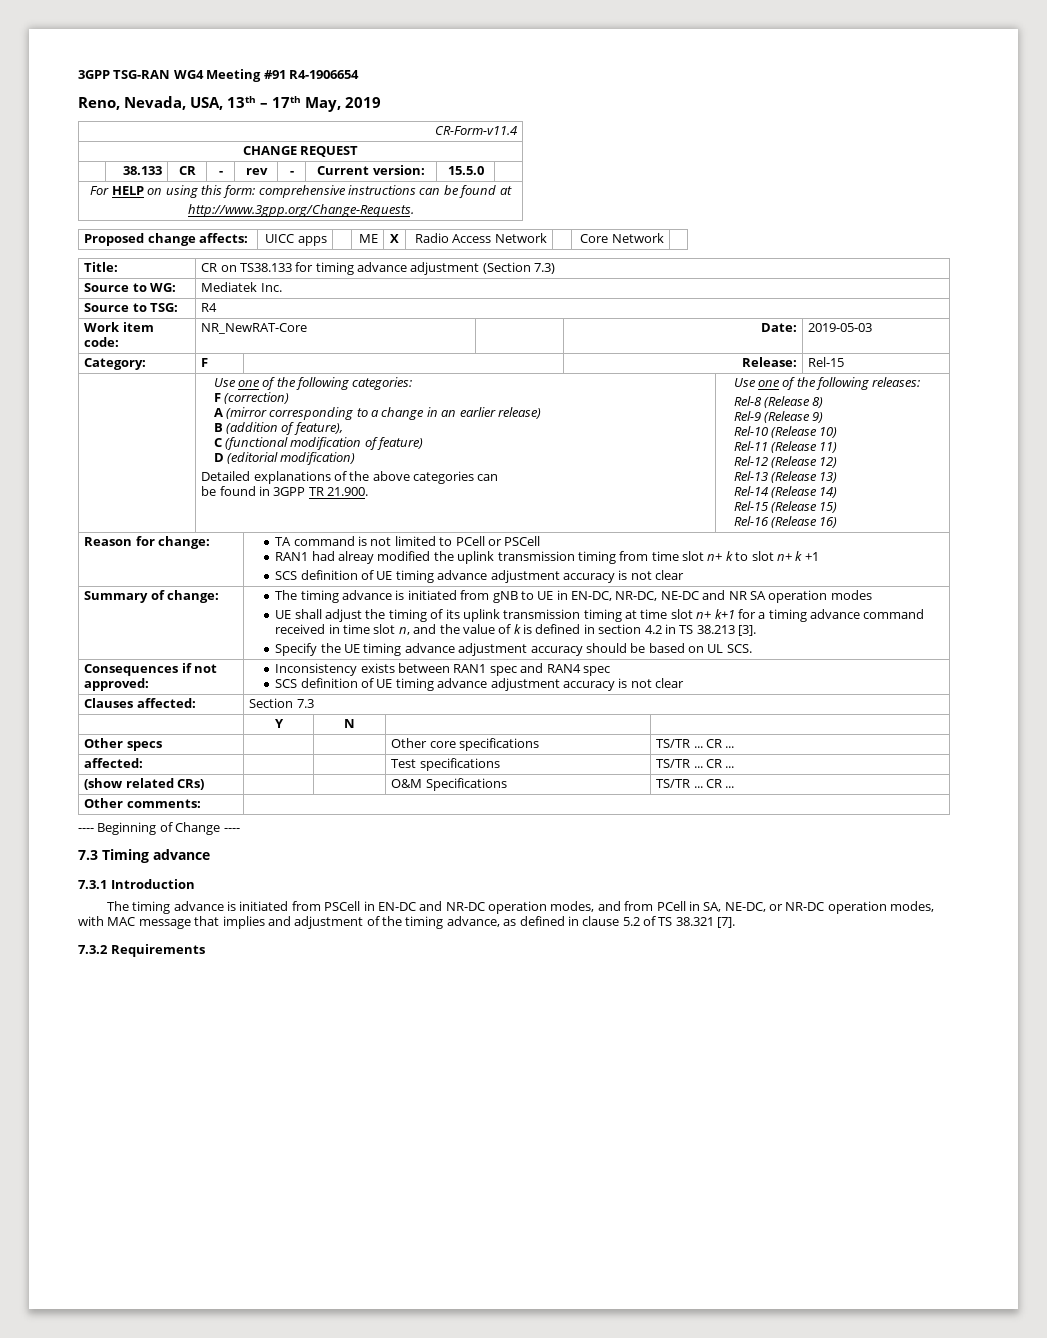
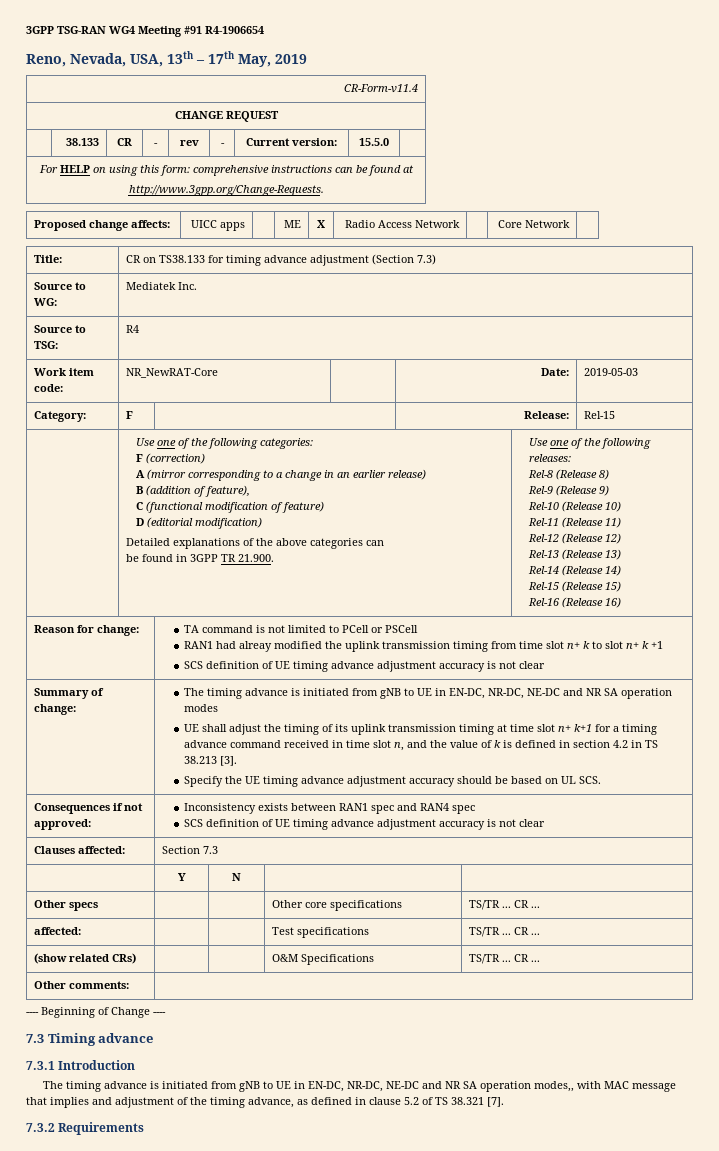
- The timing advance is initiated from PSCell in EN-DC and NR-DC operation modes, and from PCell in SA, NE-DC, or NR-DC operation modes, with MAC message that implies and adjustment of the timing advance, as defined in clause 5.2 of TS 38.321 [7].
+ The timing advance is initiated from gNB to UE in EN-DC, NR-DC, NE-DC and NR SA operation modes,, with MAC message that implies and adjustment of the timing advance, as defined in clause 5.2 of TS 38.321 [7].

